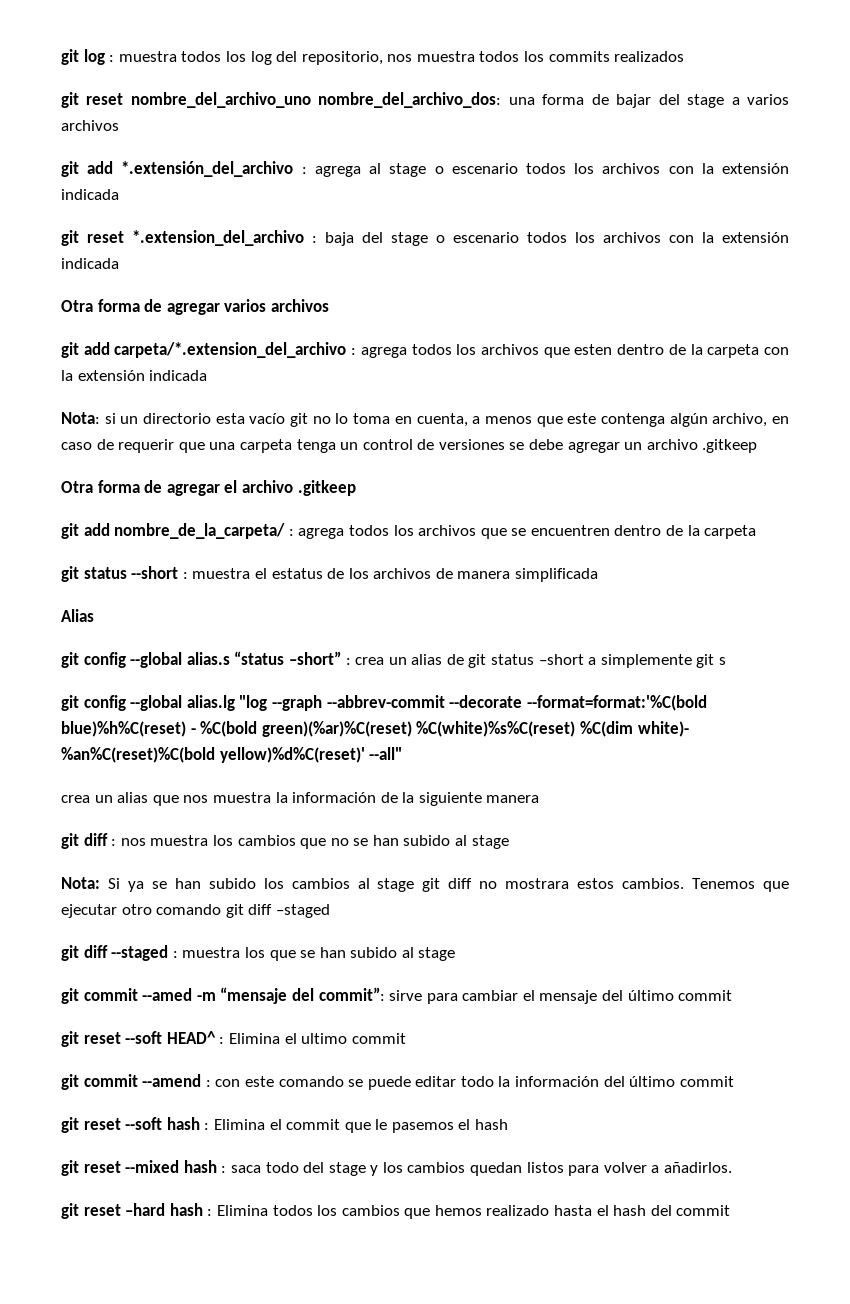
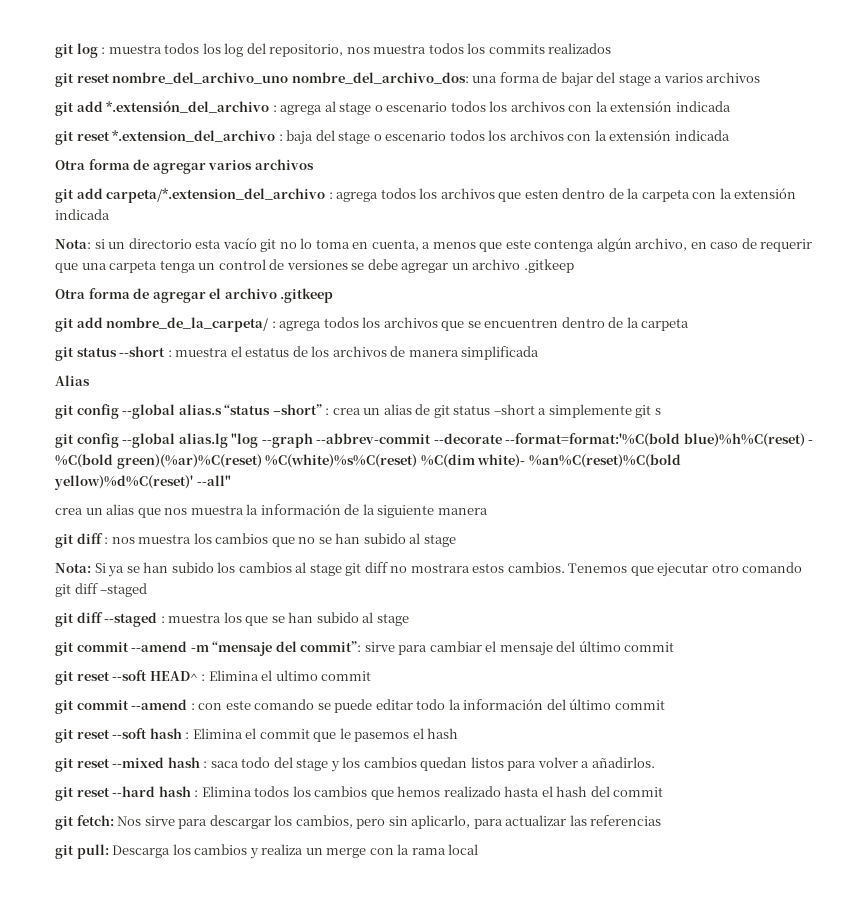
- git commit --amed -m “mensaje del commit”: sirve para cambiar el mensaje del último commit
+ git commit --amend -m “mensaje del commit”: sirve para cambiar el mensaje del último commit
- git reset –hard hash : Elimina todos los cambios que hemos realizado hasta el hash del commit
+ git reset --hard hash : Elimina todos los cambios que hemos realizado hasta el hash del commit
+ git fetch: Nos sirve para descargar los cambios, pero sin aplicarlo, para actualizar las referencias
+ git pull: Descarga los cambios y realiza un merge con la rama local

